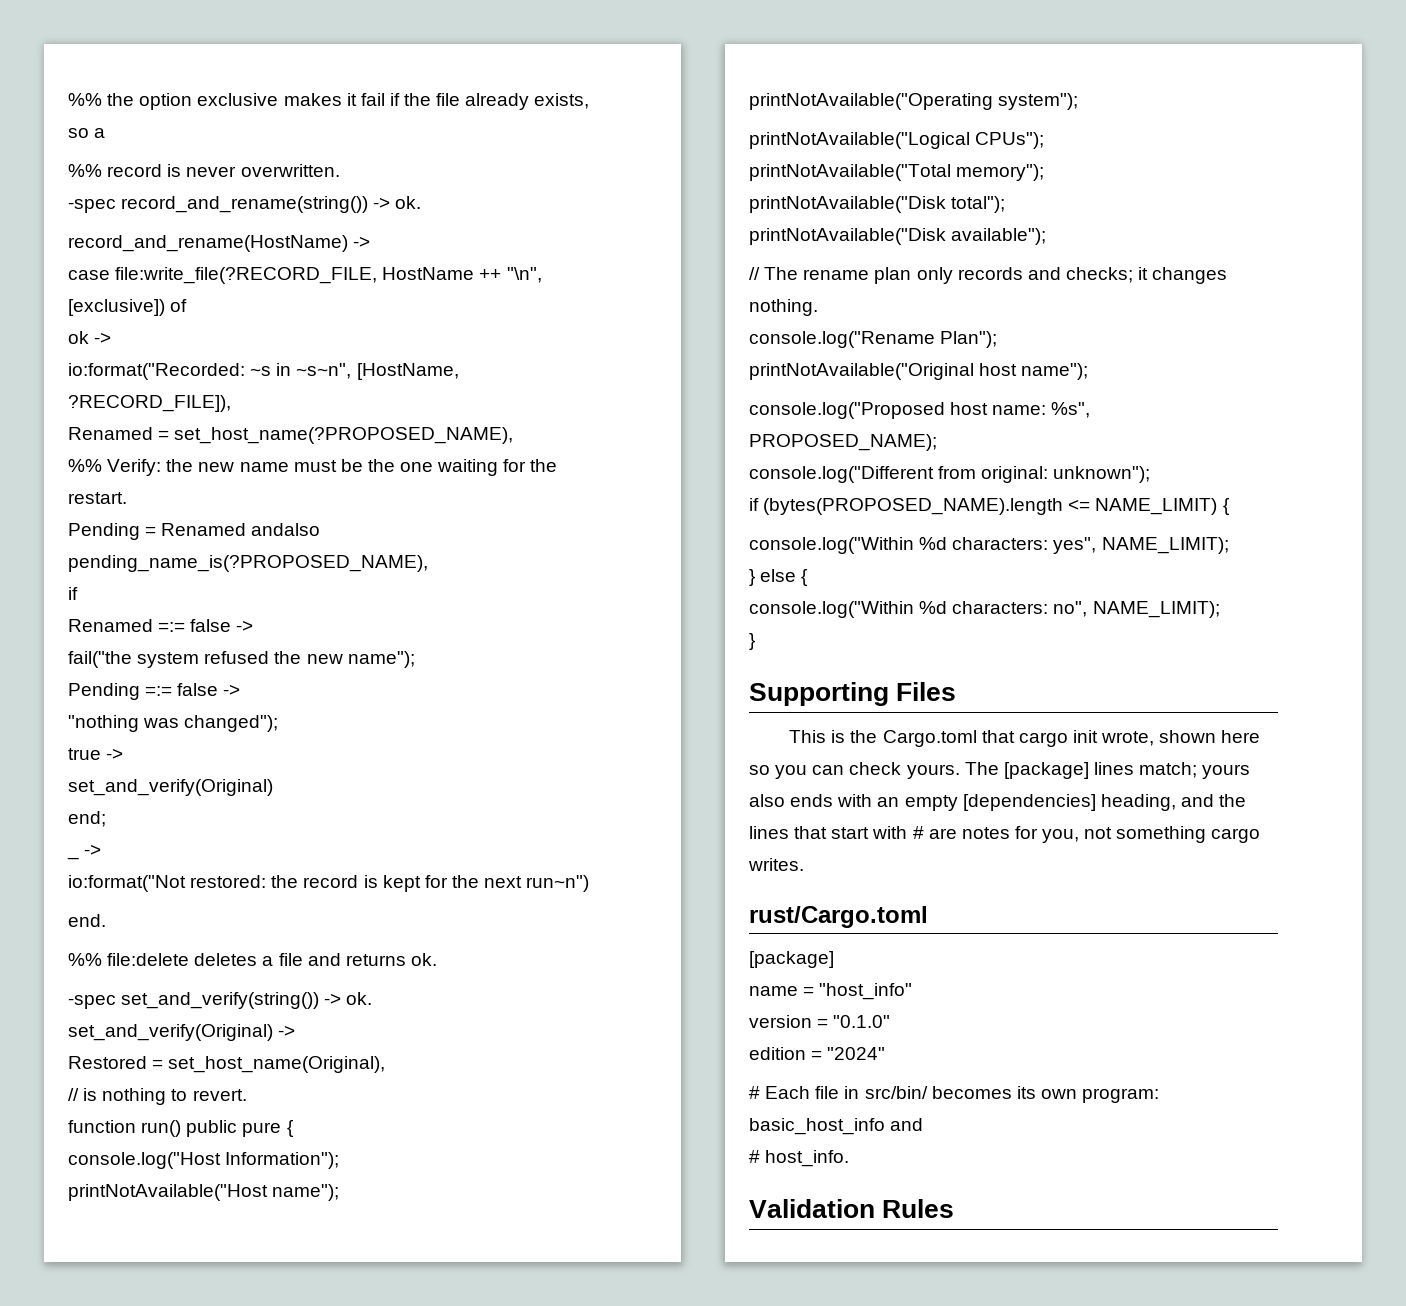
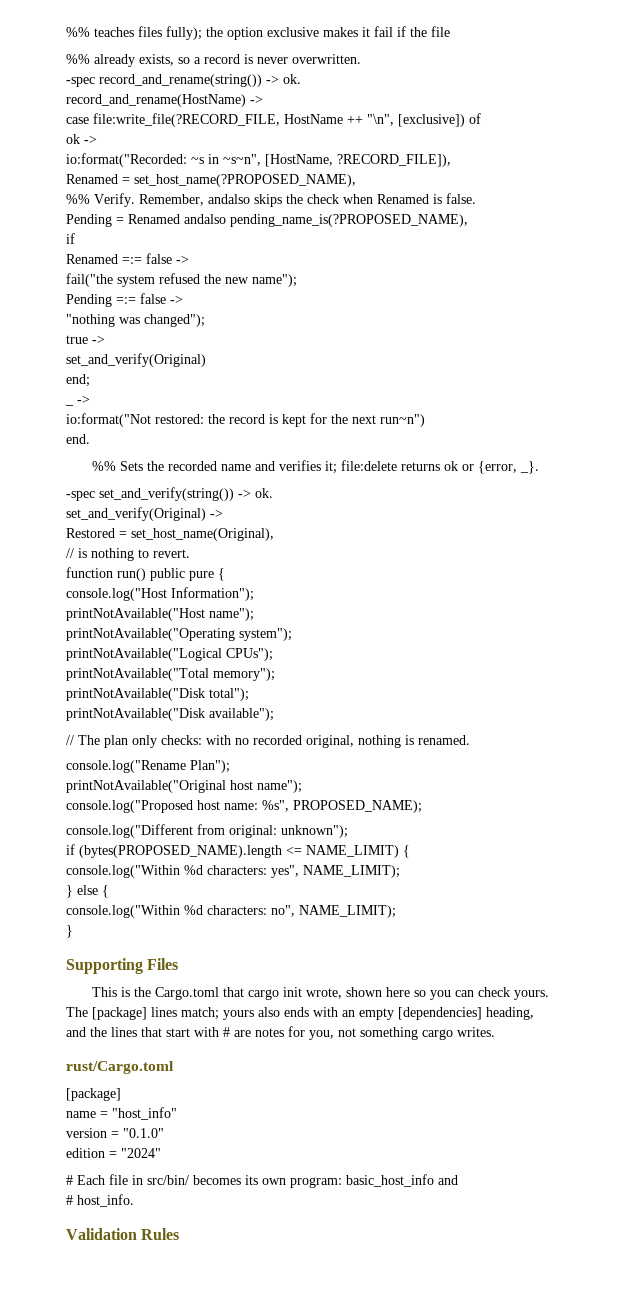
- %% the option exclusive makes it fail if the file already exists, so a
- %% record is never overwritten.
+ %% teaches files fully); the option exclusive makes it fail if the file
+ %% already exists, so a record is never overwritten.
- %% Verify: the new name must be the one waiting for the restart.
+ %% Verify. Remember, andalso skips the check when Renamed is false.
- %% file:delete deletes a file and returns ok.
+ %% Sets the recorded name and verifies it; file:delete returns ok or {error, _}.
- // The rename plan only records and checks; it changes nothing.
+ // The plan only checks: with no recorded original, nothing is renamed.

